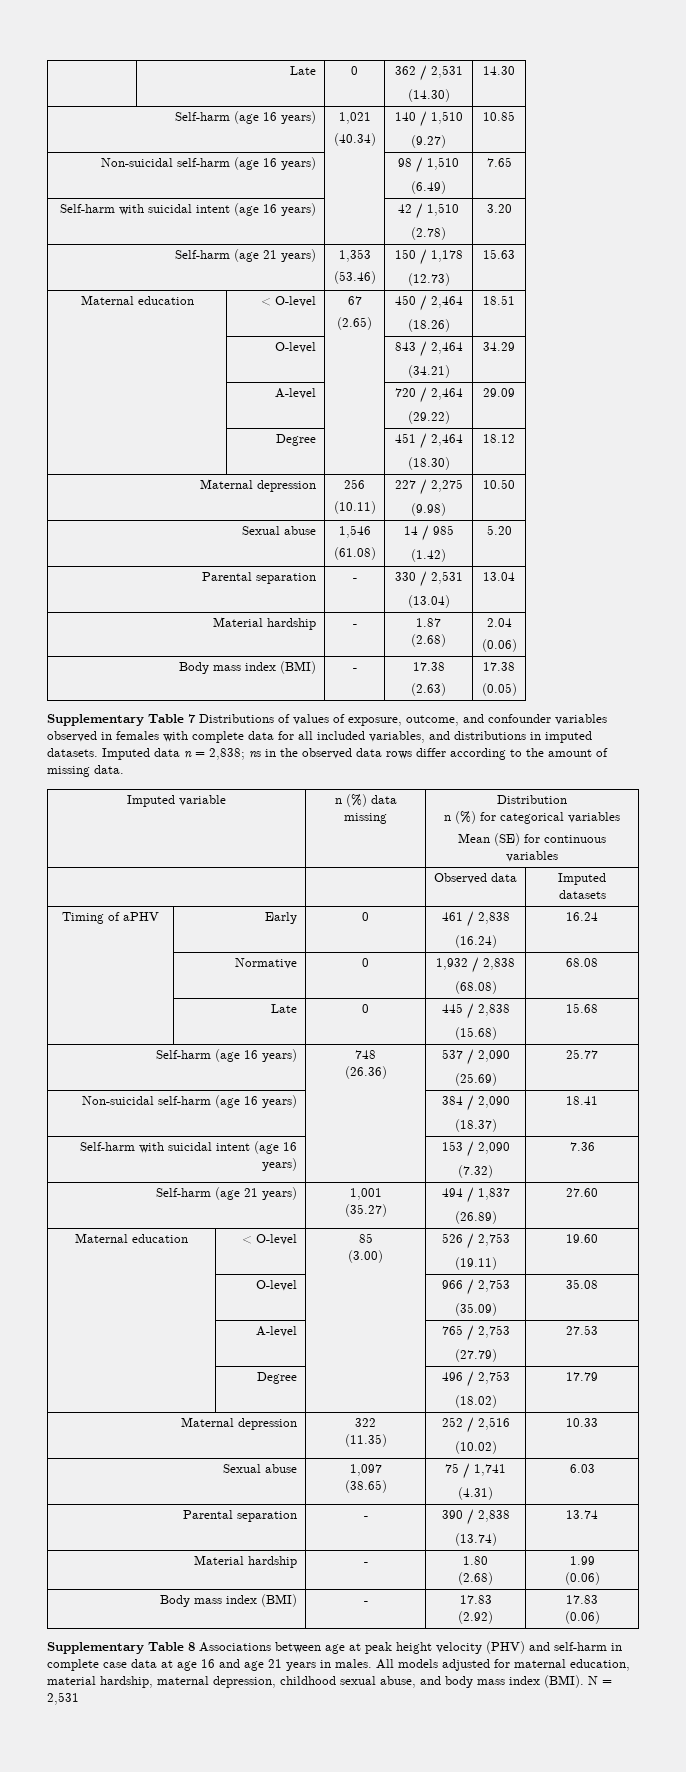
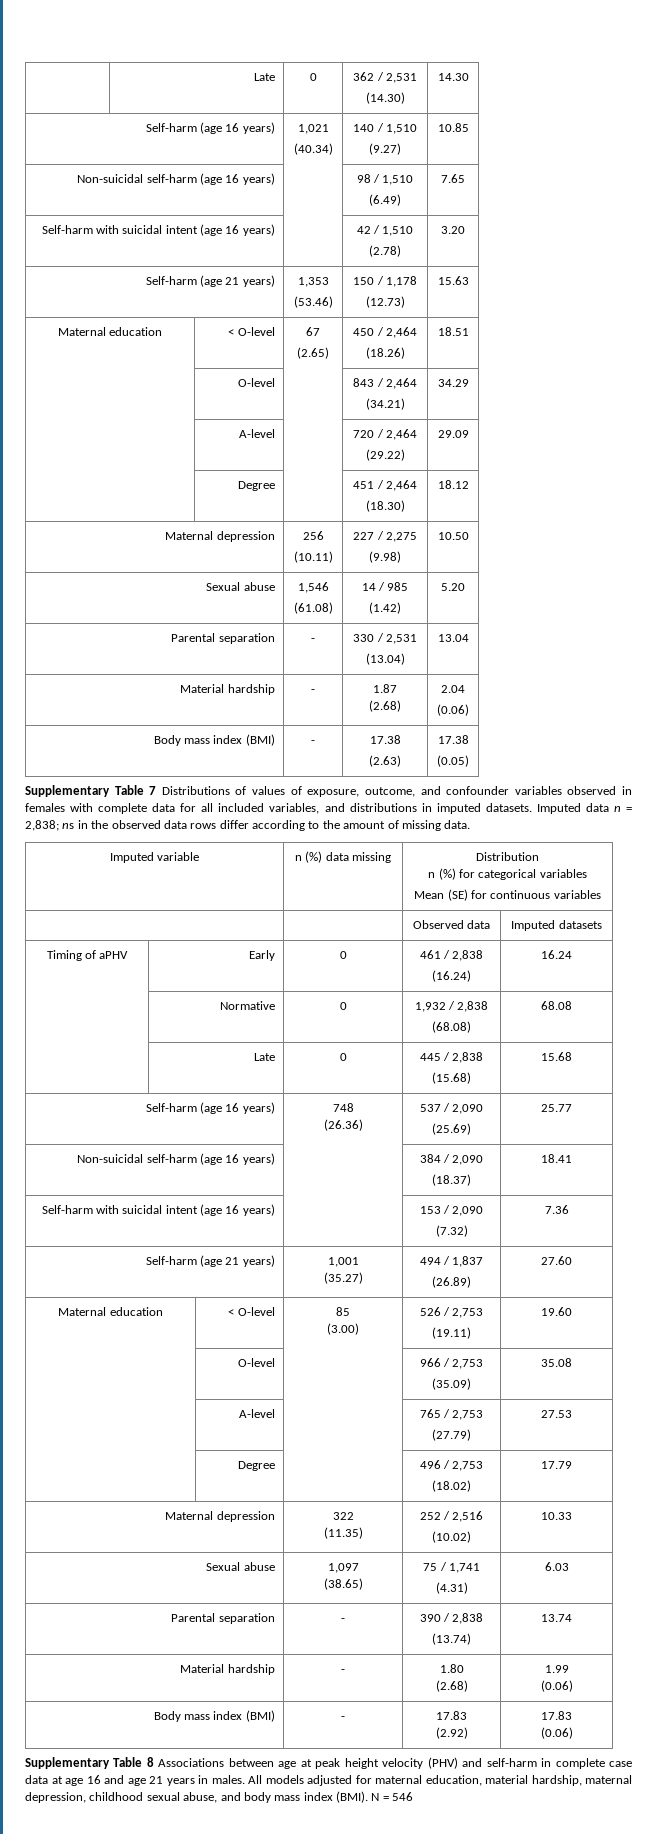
- N = 2,531
+ N = 546

